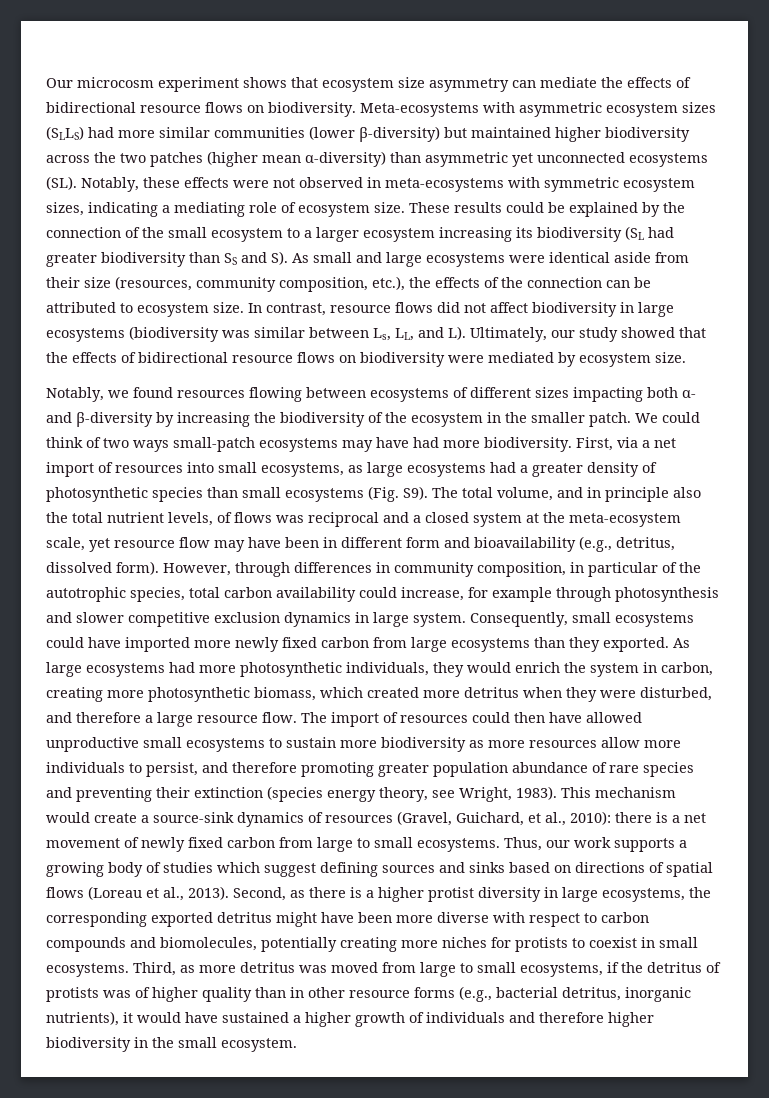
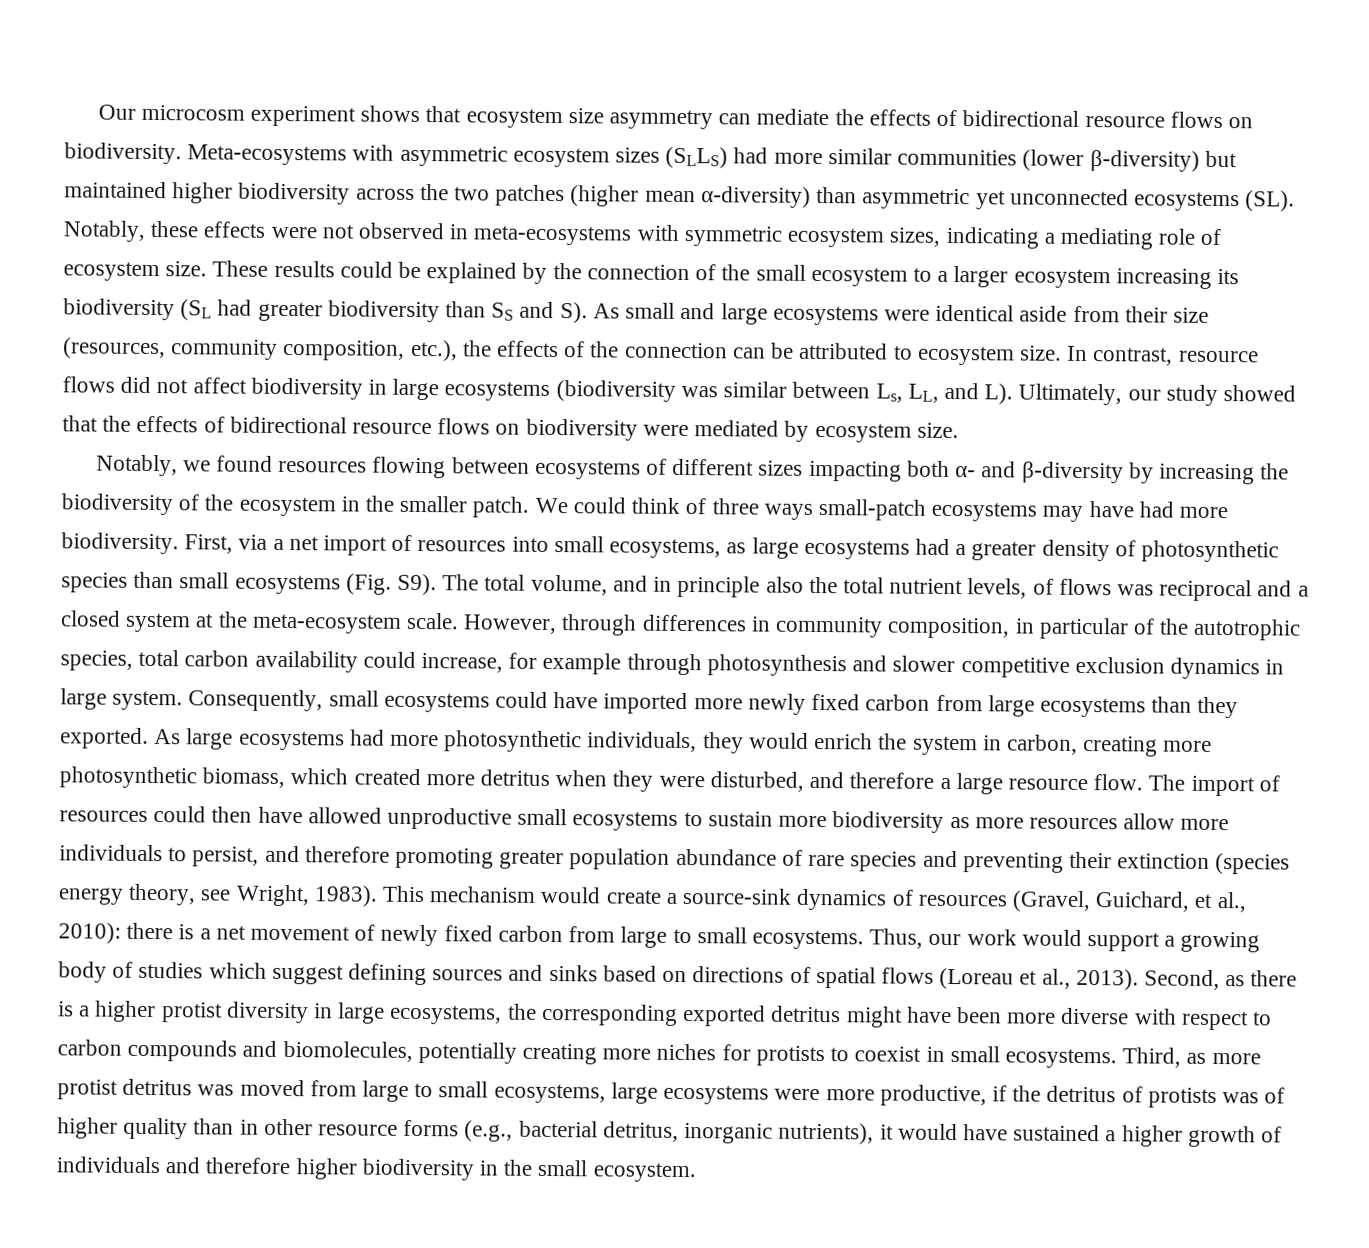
- We could think of two ways small-patch ecosystems may have had more biodiversity.
+ We could think of three ways small-patch ecosystems may have had more biodiversity.
- First, via a net import of resources into small ecosystems, as large ecosystems had a greater density of photosynthetic species than small ecosystems (Fig. S9). The total volume, and in principle also the total nutrient levels, of flows was reciprocal and a closed system at the meta-ecosystem scale, yet resource flow may have been in different form and bioavailability (e.g., detritus, dissolved form).
+ First, via a net import of resources into small ecosystems, as large ecosystems had a greater density of photosynthetic species than small ecosystems (Fig. S9). The total volume, and in principle also the total nutrient levels, of flows was reciprocal and a closed system at the meta-ecosystem scale.
- Thus, our work supports a growing body of studies which suggest defining sources and sinks based on directions of spatial flows (Loreau et al., 2013).
+ Thus, our work would support a growing body of studies which suggest defining sources and sinks based on directions of spatial flows (Loreau et al., 2013).
- Third, as more detritus was moved from large to small ecosystems, if the detritus of protists was of higher quality than in other resource forms (e.g., bacterial detritus, inorganic nutrients), it would have sustained a higher growth of individuals and therefore higher biodiversity in the small ecosystem.
+ Third, as more protist detritus was moved from large to small ecosystems, large ecosystems were more productive, if the detritus of protists was of higher quality than in other resource forms (e.g., bacterial detritus, inorganic nutrients), it would have sustained a higher growth of individuals and therefore higher biodiversity in the small ecosystem.

